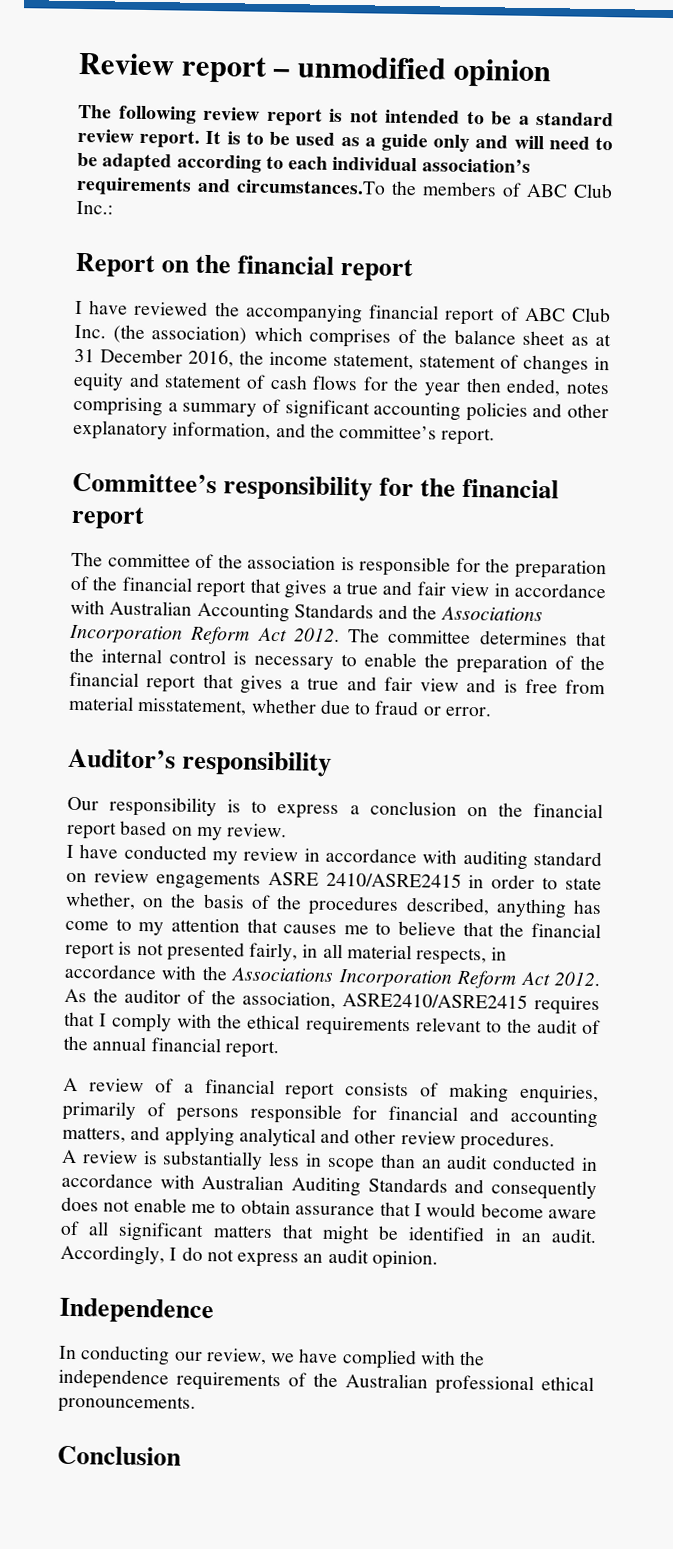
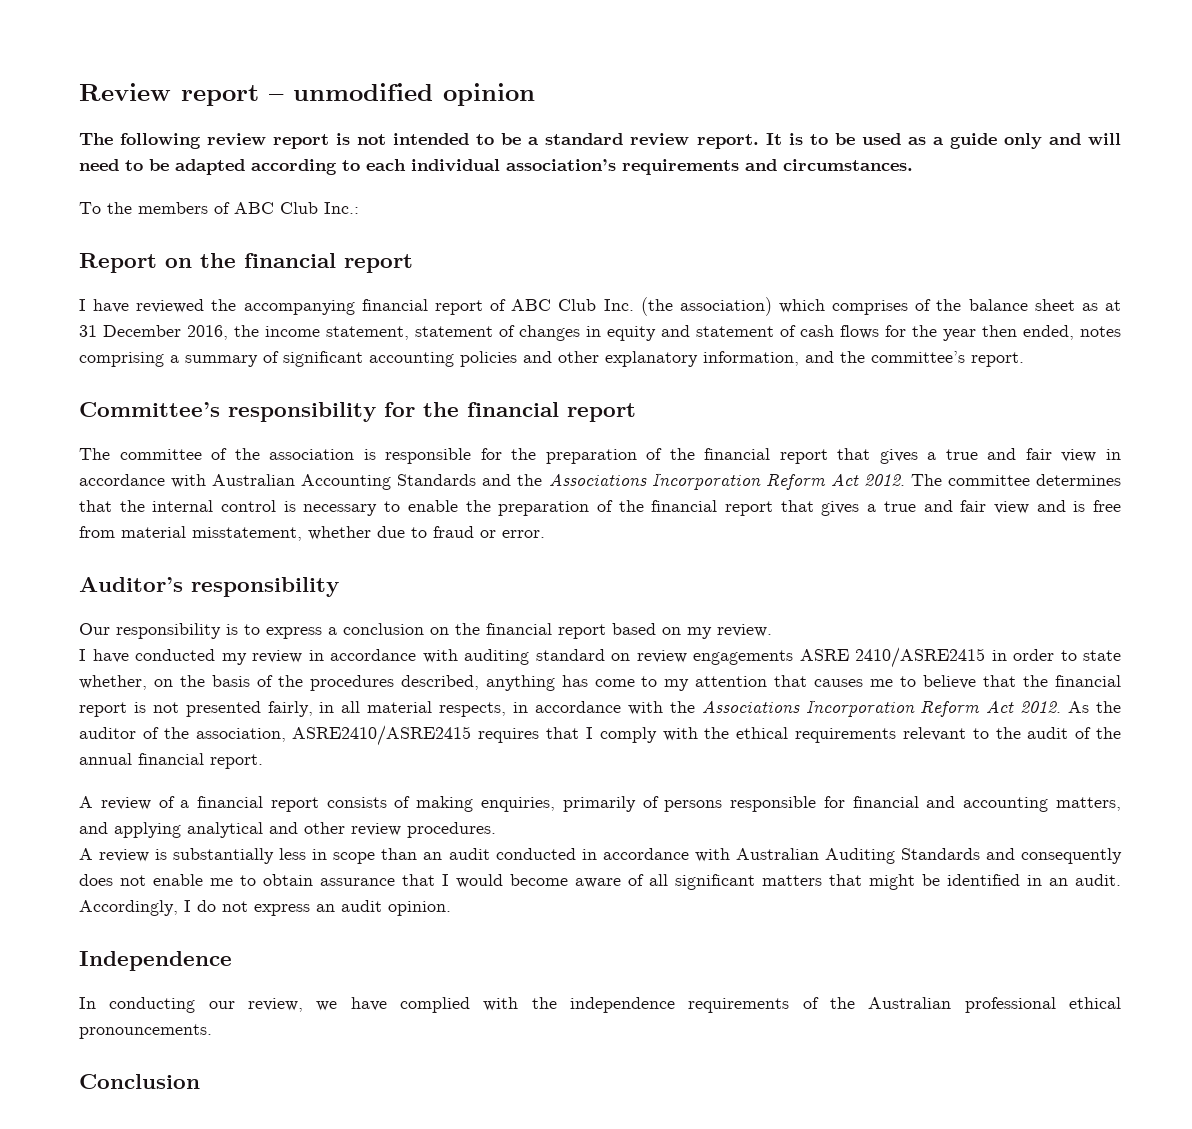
- It is to be used as a guide only and will need to be adapted according to each individual association’s requirements and circumstances.To the members of ABC Club Inc.:
+ It is to be used as a guide only and will need to be adapted according to each individual association’s requirements and circumstances.
+ To the members of ABC Club Inc.:

